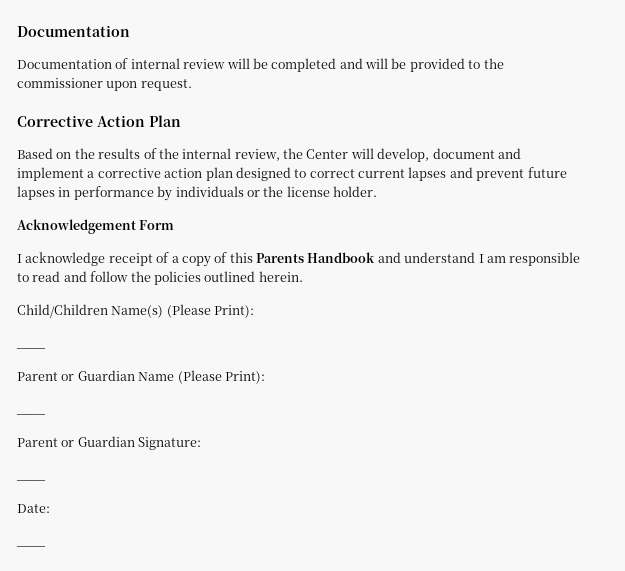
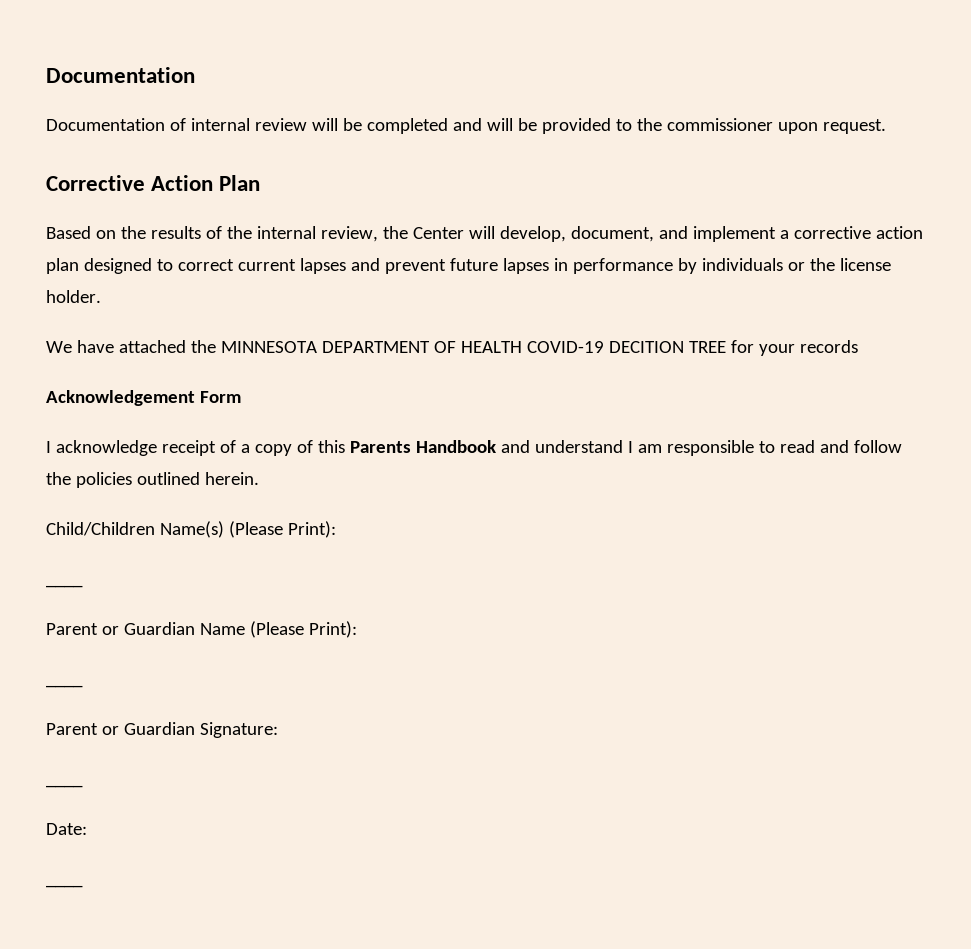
- Based on the results of the internal review, the Center will develop, document and implement a corrective action plan designed to correct current lapses and prevent future lapses in performance by individuals or the license holder.
+ Based on the results of the internal review, the Center will develop, document, and implement a corrective action plan designed to correct current lapses and prevent future lapses in performance by individuals or the license holder.
+ We have attached the MINNESOTA DEPARTMENT OF HEALTH COVID-19 DECITION TREE for your records

